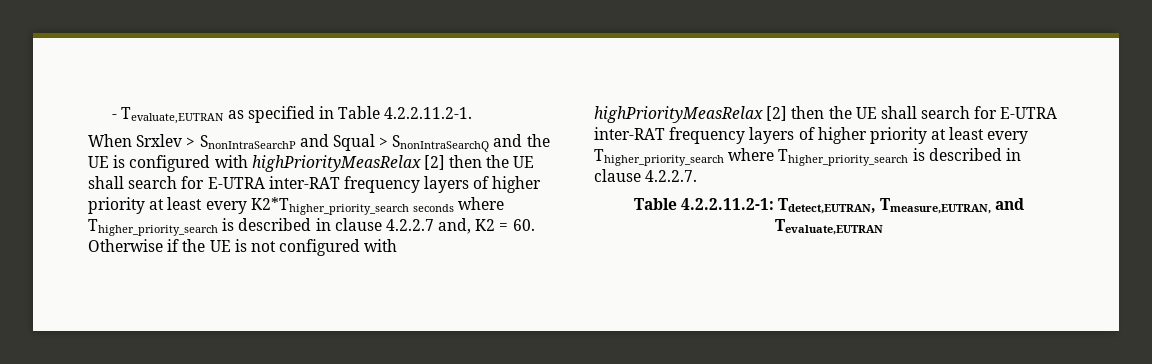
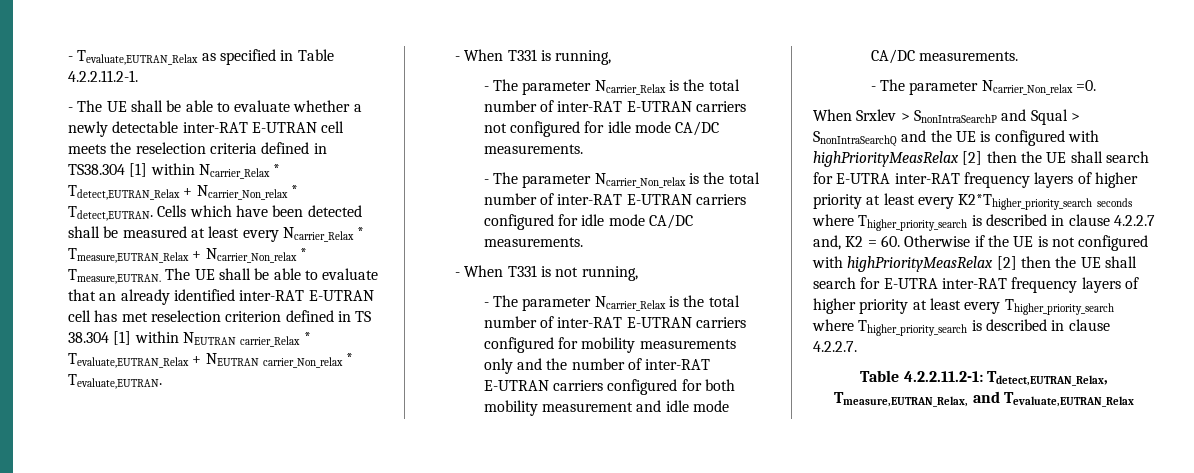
- - Tevaluate,EUTRAN as specified in Table 4.2.2.11.2-1.
+ - Tevaluate,EUTRAN_Relax as specified in Table 4.2.2.11.2-1.
+ - The UE shall be able to evaluate whether a newly detectable inter-RAT E-UTRAN cell meets the reselection criteria defined in TS38.304 [1] within Ncarrier_Relax * Tdetect,EUTRAN_Relax + Ncarrier_Non_relax * Tdetect,EUTRAN. Cells which have been detected shall be measured at least every Ncarrier_Relax * Tmeasure,EUTRAN_Relax + Ncarrier_Non_relax * Tmeasure,EUTRAN. The UE shall be able to evaluate that an already identified inter-RAT E-UTRAN cell has met reselection criterion defined in TS 38.304 [1] within NEUTRAN carrier_Relax * Tevaluate,EUTRAN_Relax + NEUTRAN carrier_Non_relax * Tevaluate,EUTRAN.
+ - When T331 is running,
+ - The parameter Ncarrier_Relax is the total number of inter-RAT E-UTRAN carriers not configured for idle mode CA/DC measurements.
+ - The parameter Ncarrier_Non_relax is the total number of inter-RAT E-UTRAN carriers configured for idle mode CA/DC measurements.
+ - When T331 is not running,
+ - The parameter Ncarrier_Relax is the total number of inter-RAT E-UTRAN carriers configured for mobility measurements only and the number of inter-RAT E-UTRAN carriers configured for both mobility measurement and idle mode CA/DC measurements.
+ - The parameter Ncarrier_Non_relax =0.
- Table 4.2.2.11.2-1: Tdetect,EUTRAN, Tmeasure,EUTRAN, and Tevaluate,EUTRAN
+ Table 4.2.2.11.2-1: Tdetect,EUTRAN_Relax, Tmeasure,EUTRAN_Relax, and Tevaluate,EUTRAN_Relax

